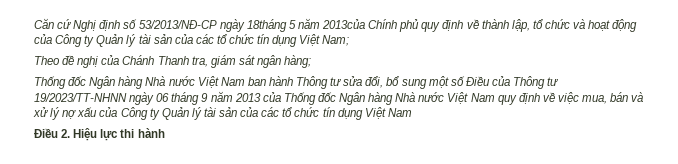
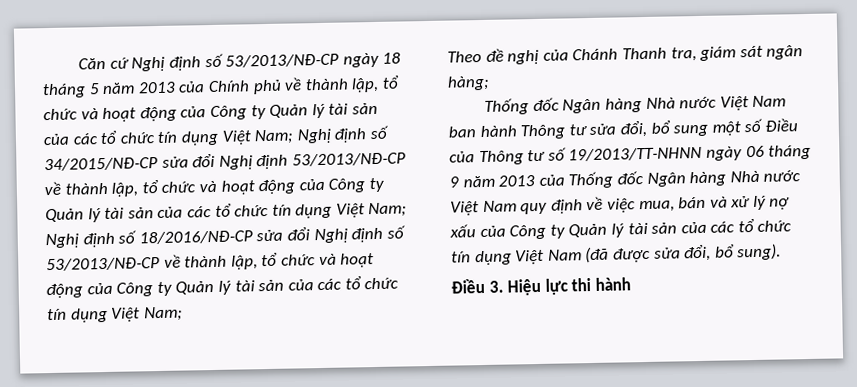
- Căn cứ Nghị định số 53/2013/NĐ-CP ngày 18tháng 5 năm 2013của Chính phủ quy định về thành lập, tổ chức và hoạt động của Công ty Quản lý tài sản của các tổ chức tín dụng Việt Nam;
+ Căn cứ Nghị định số 53/2013/NĐ-CP ngày 18 tháng 5 năm 2013 của Chính phủ về thành lập, tổ chức và hoạt động của Công ty Quản lý tài sản của các tổ chức tín dụng Việt Nam; Nghị định số 34/2015/NĐ-CP sửa đổi Nghị định 53/2013/NĐ-CP về thành lập, tổ chức và hoạt động của Công ty Quản lý tài sản của các tổ chức tín dụng Việt Nam; Nghị định số 18/2016/NĐ-CP sửa đổi Nghị định số 53/2013/NĐ-CP về thành lập, tổ chức và hoạt động của Công ty Quản lý tài sản của các tổ chức tín dụng Việt Nam;
- Thống đốc Ngân hàng Nhà nước Việt Nam ban hành Thông tư sửa đổi, bổ sung một số Điều của Thông tư 19/2023/TT-NHNN ngày 06 tháng 9 năm 2013 của Thống đốc Ngân hàng Nhà nước Việt Nam quy định về việc mua, bán và xử lý nợ xấu của Công ty Quản lý tài sản của các tổ chức tín dụng Việt Nam
- Điều 2. Hiệu lực thi hành
+ Thống đốc Ngân hàng Nhà nước Việt Nam ban hành Thông tư sửa đổi, bổ sung một số Điều của Thông tư số 19/2013/TT-NHNN ngày 06 tháng 9 năm 2013 của Thống đốc Ngân hàng Nhà nước Việt Nam quy định về việc mua, bán và xử lý nợ xấu của Công ty Quản lý tài sản của các tổ chức tín dụng Việt Nam (đã được sửa đổi, bổ sung).
+ Điều 3. Hiệu lực thi hành

